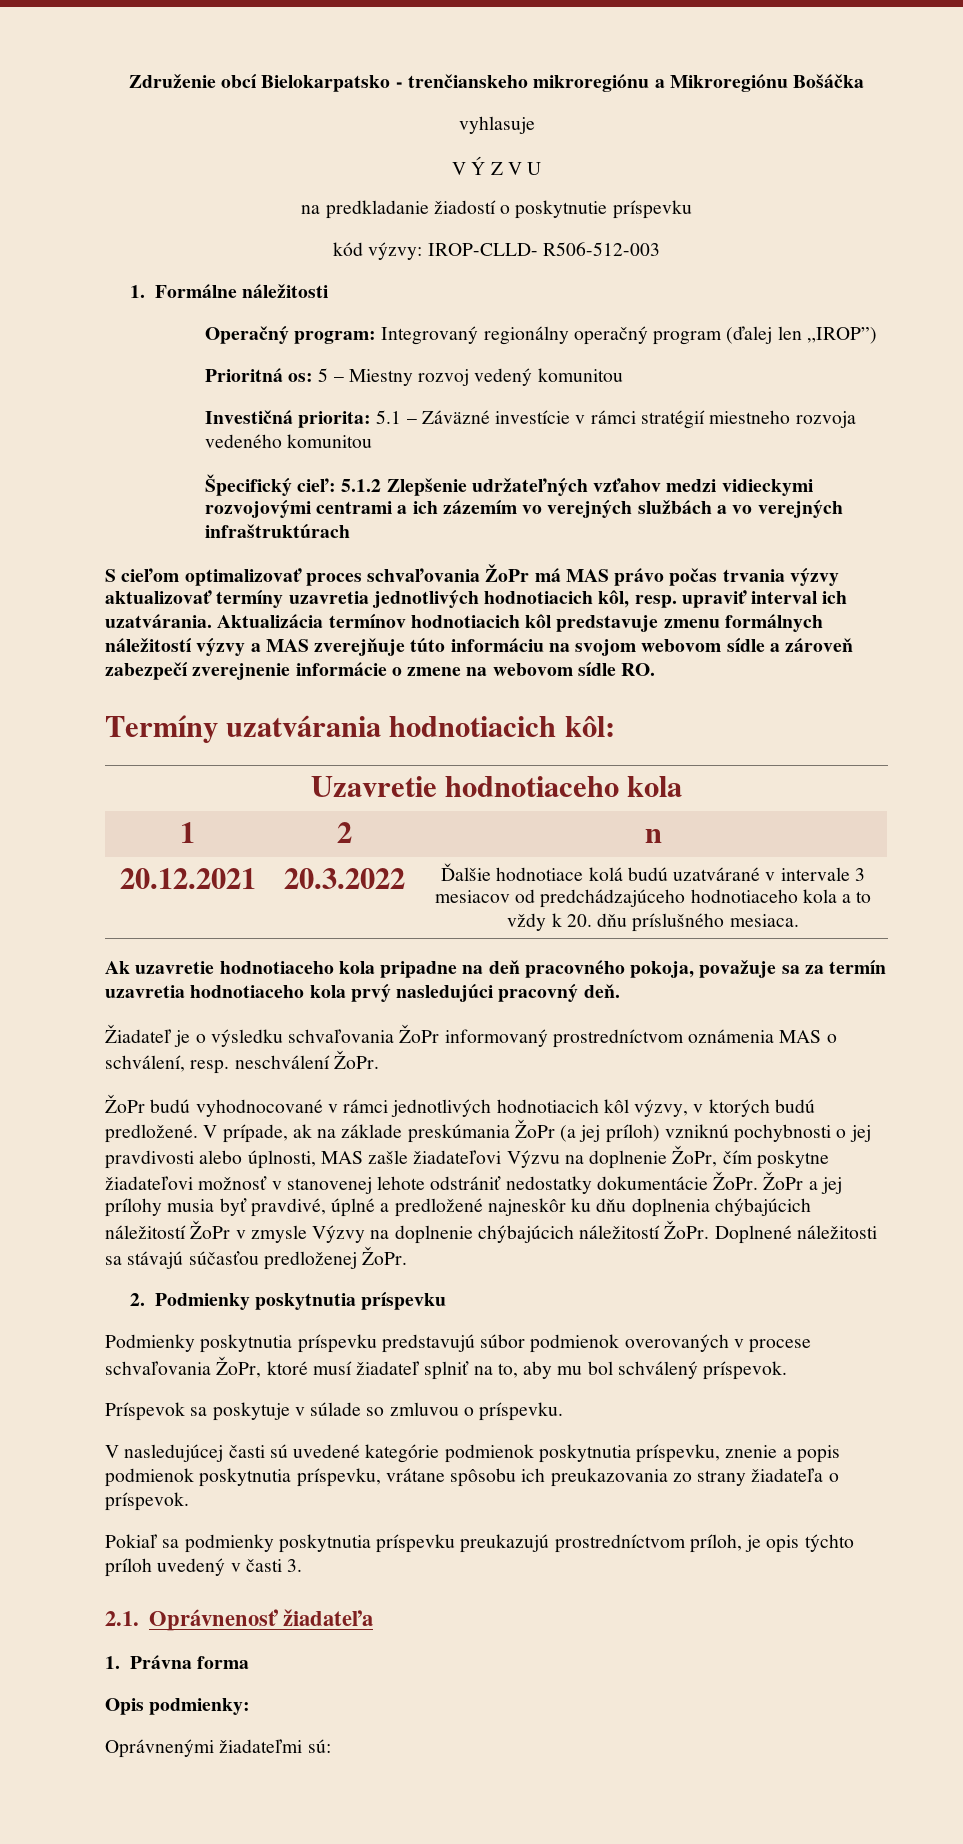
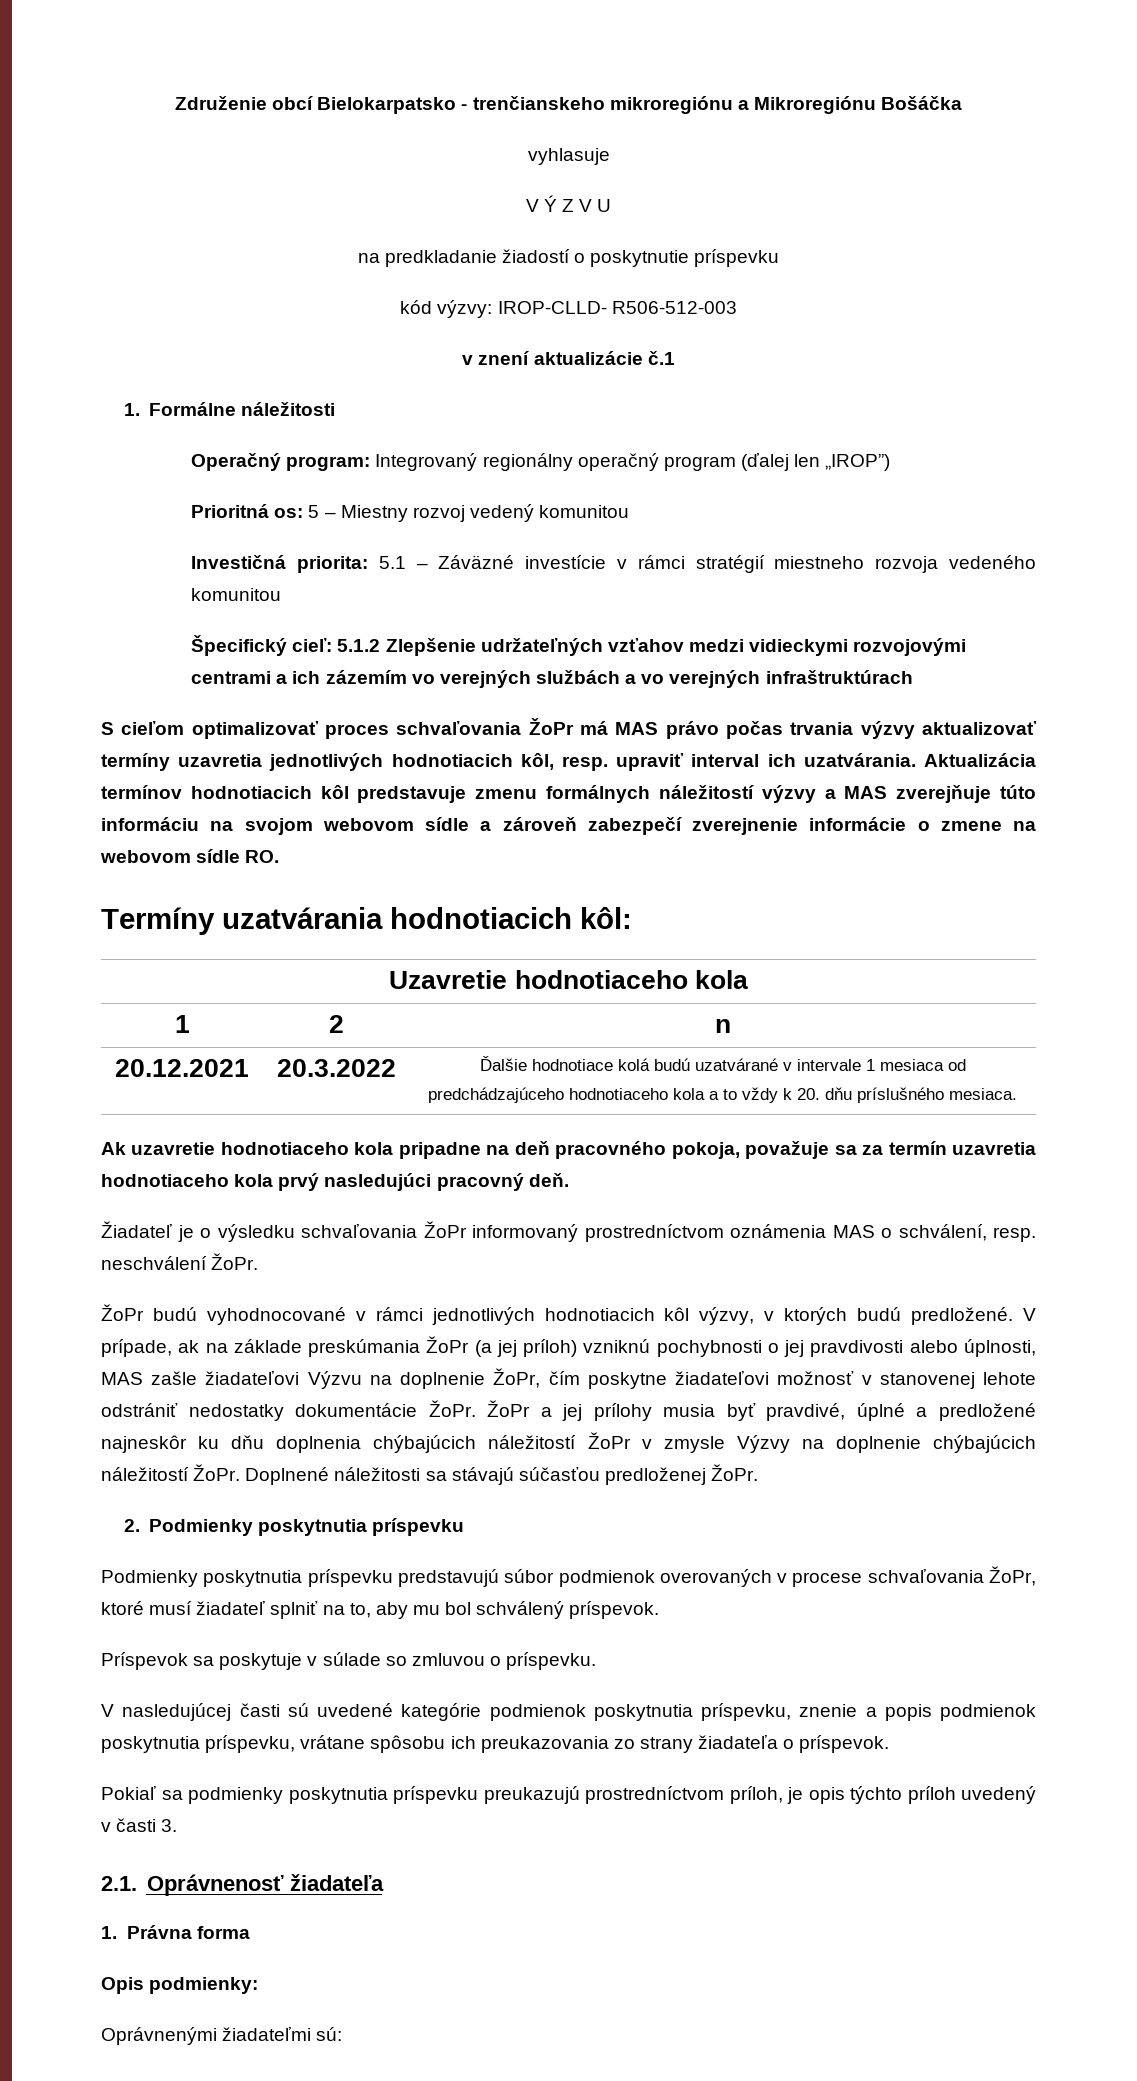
+ v znení aktualizácie č.1
- 20.12.2021 | 20.3.2022 | Ďalšie hodnotiace kolá budú uzatvárané v intervale 3 mesiacov od predchádzajúceho hodnotiaceho kola a to vždy k 20. dňu príslušného mesiaca.
+ 20.12.2021 | 20.3.2022 | Ďalšie hodnotiace kolá budú uzatvárané v intervale 1 mesiaca od predchádzajúceho hodnotiaceho kola a to vždy k 20. dňu príslušného mesiaca.

